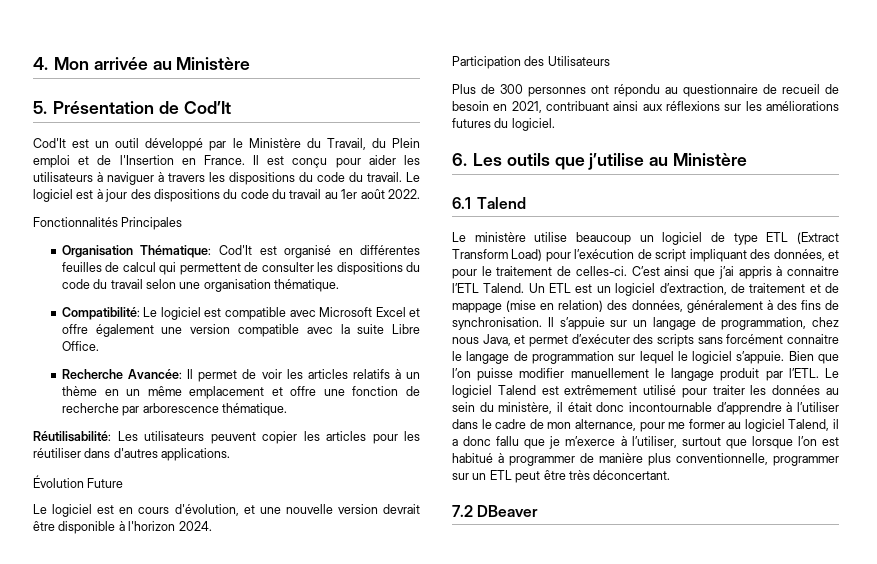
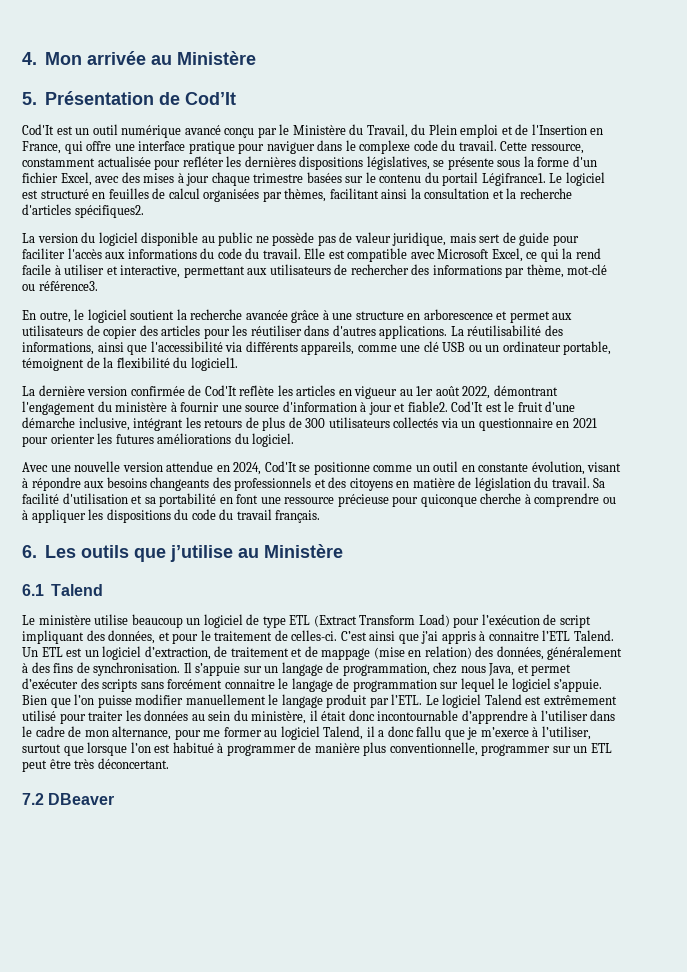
- Cod'It est un outil développé par le Ministère du Travail, du Plein emploi et de l'Insertion en France. Il est conçu pour aider les utilisateurs à naviguer à travers les dispositions du code du travail. Le logiciel est à jour des dispositions du code du travail au 1er août 2022.
- Fonctionnalités Principales
- Organisation Thématique: Cod'It est organisé en différentes feuilles de calcul qui permettent de consulter les dispositions du code du travail selon une organisation thématique.
- Compatibilité: Le logiciel est compatible avec Microsoft Excel et offre également une version compatible avec la suite Libre Office.
- Recherche Avancée: Il permet de voir les articles relatifs à un thème en un même emplacement et offre une fonction de recherche par arborescence thématique.
- Réutilisabilité: Les utilisateurs peuvent copier les articles pour les réutiliser dans d'autres applications.
- Évolution Future
- Le logiciel est en cours d'évolution, et une nouvelle version devrait être disponible à l'horizon 2024.
- Participation des Utilisateurs
- Plus de 300 personnes ont répondu au questionnaire de recueil de besoin en 2021, contribuant ainsi aux réflexions sur les améliorations futures du logiciel.
+ Cod'It est un outil numérique avancé conçu par le Ministère du Travail, du Plein emploi et de l'Insertion en France, qui offre une interface pratique pour naviguer dans le complexe code du travail. Cette ressource, constamment actualisée pour refléter les dernières dispositions législatives, se présente sous la forme d'un fichier Excel, avec des mises à jour chaque trimestre basées sur le contenu du portail Légifrance1. Le logiciel est structuré en feuilles de calcul organisées par thèmes, facilitant ainsi la consultation et la recherche d'articles spécifiques2.
+ La version du logiciel disponible au public ne possède pas de valeur juridique, mais sert de guide pour faciliter l'accès aux informations du code du travail. Elle est compatible avec Microsoft Excel, ce qui la rend facile à utiliser et interactive, permettant aux utilisateurs de rechercher des informations par thème, mot-clé ou référence3.
+ En outre, le logiciel soutient la recherche avancée grâce à une structure en arborescence et permet aux utilisateurs de copier des articles pour les réutiliser dans d'autres applications. La réutilisabilité des informations, ainsi que l'accessibilité via différents appareils, comme une clé USB ou un ordinateur portable, témoignent de la flexibilité du logiciel1.
+ La dernière version confirmée de Cod'It reflète les articles en vigueur au 1er août 2022, démontrant l'engagement du ministère à fournir une source d'information à jour et fiable2. Cod'It est le fruit d'une démarche inclusive, intégrant les retours de plus de 300 utilisateurs collectés via un questionnaire en 2021 pour orienter les futures améliorations du logiciel.
+ Avec une nouvelle version attendue en 2024, Cod'It se positionne comme un outil en constante évolution, visant à répondre aux besoins changeants des professionnels et des citoyens en matière de législation du travail. Sa facilité d'utilisation et sa portabilité en font une ressource précieuse pour quiconque cherche à comprendre ou à appliquer les dispositions du code du travail français.

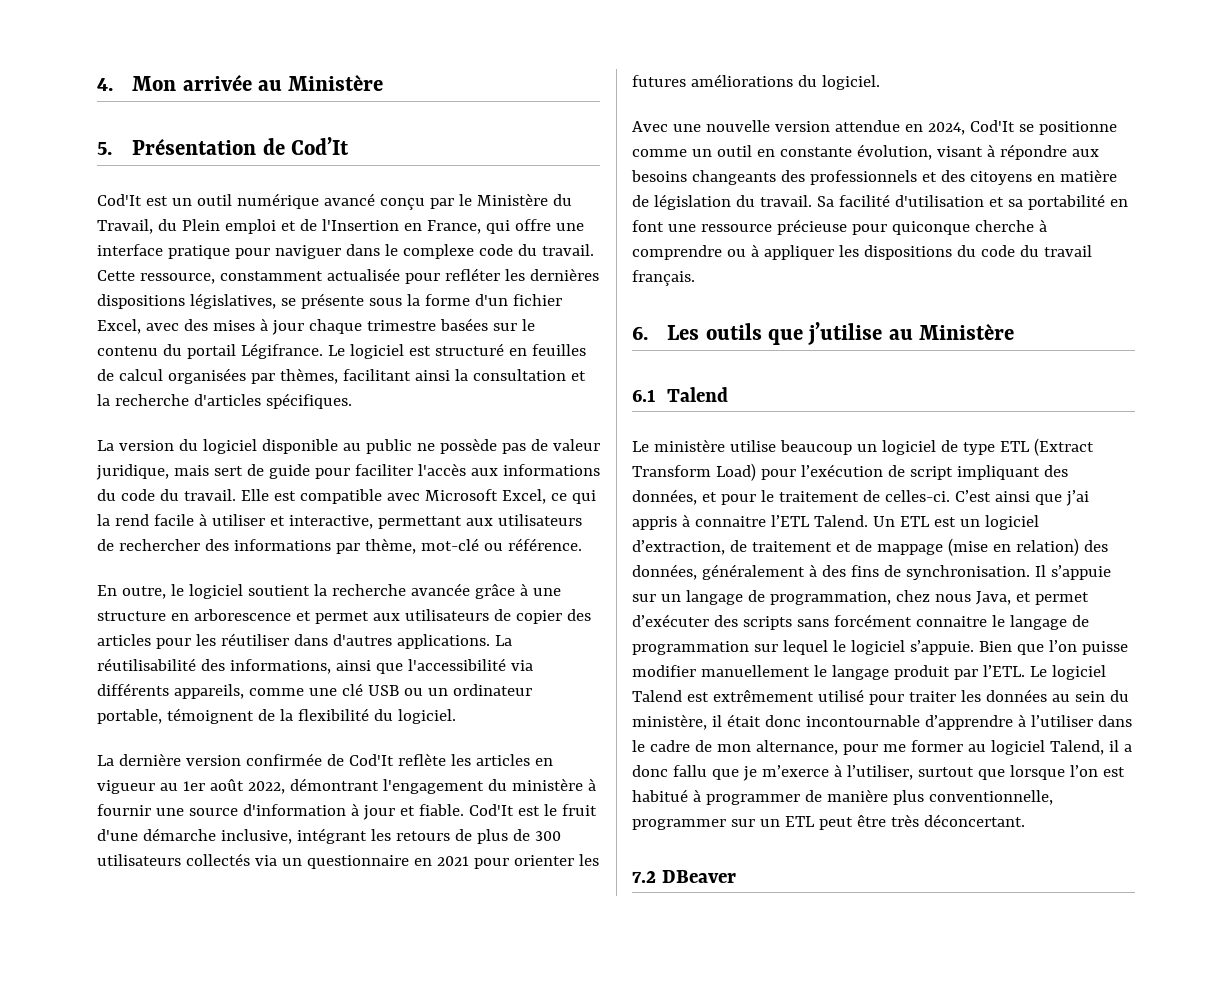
- Cette ressource, constamment actualisée pour refléter les dernières dispositions législatives, se présente sous la forme d'un fichier Excel, avec des mises à jour chaque trimestre basées sur le contenu du portail Légifrance1.
+ Cette ressource, constamment actualisée pour refléter les dernières dispositions législatives, se présente sous la forme d'un fichier Excel, avec des mises à jour chaque trimestre basées sur le contenu du portail Légifrance.
- Le logiciel est structuré en feuilles de calcul organisées par thèmes, facilitant ainsi la consultation et la recherche d'articles spécifiques2.
+ Le logiciel est structuré en feuilles de calcul organisées par thèmes, facilitant ainsi la consultation et la recherche d'articles spécifiques.
- Elle est compatible avec Microsoft Excel, ce qui la rend facile à utiliser et interactive, permettant aux utilisateurs de rechercher des informations par thème, mot-clé ou référence3.
+ Elle est compatible avec Microsoft Excel, ce qui la rend facile à utiliser et interactive, permettant aux utilisateurs de rechercher des informations par thème, mot-clé ou référence.
- La réutilisabilité des informations, ainsi que l'accessibilité via différents appareils, comme une clé USB ou un ordinateur portable, témoignent de la flexibilité du logiciel1.
+ La réutilisabilité des informations, ainsi que l'accessibilité via différents appareils, comme une clé USB ou un ordinateur portable, témoignent de la flexibilité du logiciel.
- La dernière version confirmée de Cod'It reflète les articles en vigueur au 1er août 2022, démontrant l'engagement du ministère à fournir une source d'information à jour et fiable2.
+ La dernière version confirmée de Cod'It reflète les articles en vigueur au 1er août 2022, démontrant l'engagement du ministère à fournir une source d'information à jour et fiable.

